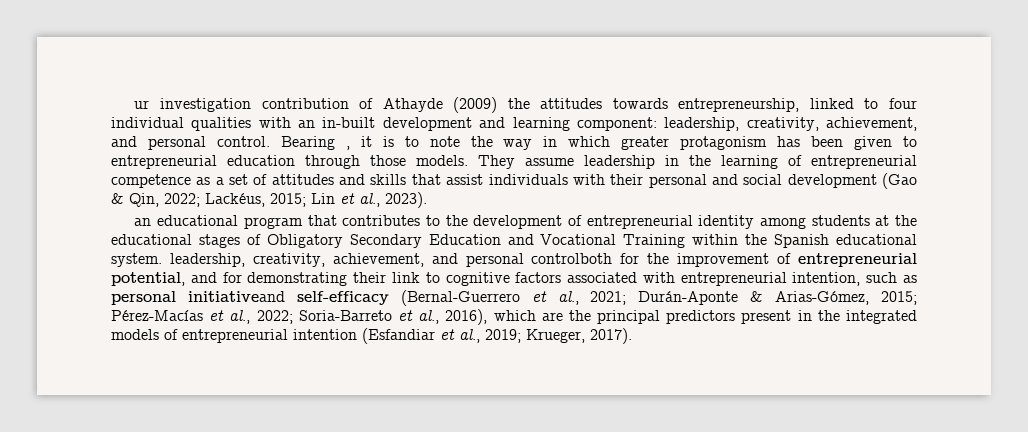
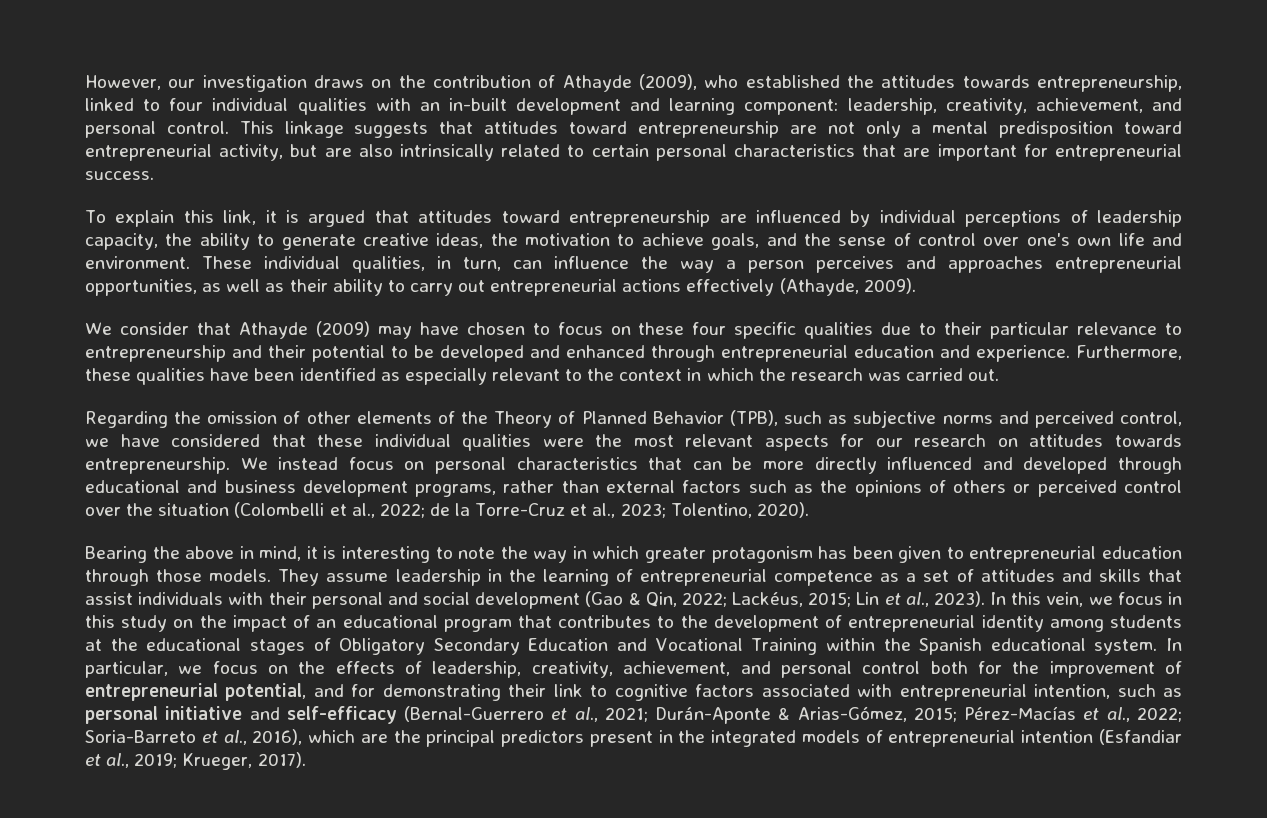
- ur investigation contribution of Athayde (2009) the attitudes towards entrepreneurship, linked to four individual qualities with an in-built development and learning component: leadership, creativity, achievement, and personal control.
+ However, our investigation draws on the contribution of Athayde (2009), who established the attitudes towards entrepreneurship, linked to four individual qualities with an in-built development and learning component: leadership, creativity, achievement, and personal control.
- Bearing , it is to note the way in which greater protagonism has been given to entrepreneurial education through those models.
+ This linkage suggests that attitudes toward entrepreneurship are not only a mental predisposition toward entrepreneurial activity, but are also intrinsically related to certain personal characteristics that are important for entrepreneurial success.
+ To explain this link, it is argued that attitudes toward entrepreneurship are influenced by individual perceptions of leadership capacity, the ability to generate creative ideas, the motivation to achieve goals, and the sense of control over one's own life and environment. These individual qualities, in turn, can influence the way a person perceives and approaches entrepreneurial opportunities, as well as their ability to carry out entrepreneurial actions effectively (Athayde, 2009).
+ We consider that Athayde (2009) may have chosen to focus on these four specific qualities due to their particular relevance to entrepreneurship and their potential to be developed and enhanced through entrepreneurial education and experience. Furthermore, these qualities have been identified as especially relevant to the context in which the research was carried out.
+ Regarding the omission of other elements of the Theory of Planned Behavior (TPB), such as subjective norms and perceived control, we have considered that these individual qualities were the most relevant aspects for our research on attitudes towards entrepreneurship. We instead focus on personal characteristics that can be more directly influenced and developed through educational and business development programs, rather than external factors such as the opinions of others or perceived control over the situation (Colombelli et al., 2022; de la Torre-Cruz et al., 2023; Tolentino, 2020).
+ Bearing the above in mind, it is interesting to note the way in which greater protagonism has been given to entrepreneurial education through those models.
- Lin et al., 2023).
- an educational program that contributes to the development of entrepreneurial identity among students at the educational stages of Obligatory Secondary Education and Vocational Training within the Spanish educational system. leadership, creativity, achievement, and personal controlboth for the improvement of entrepreneurial potential, and for demonstrating their link to cognitive factors associated with entrepreneurial intention, such as personal initiativeand self-efficacy (Bernal-Guerrero et al., 2021;
+ Lin et al., 2023). In this vein, we focus in this study on the impact of an educational program that contributes to the development of entrepreneurial identity among students at the educational stages of Obligatory Secondary Education and Vocational Training within the Spanish educational system. In particular, we focus on the effects of leadership, creativity, achievement, and personal control both for the improvement of entrepreneurial potential, and for demonstrating their link to cognitive factors associated with entrepreneurial intention, such as personal initiative and self-efficacy (Bernal-Guerrero et al., 2021;

